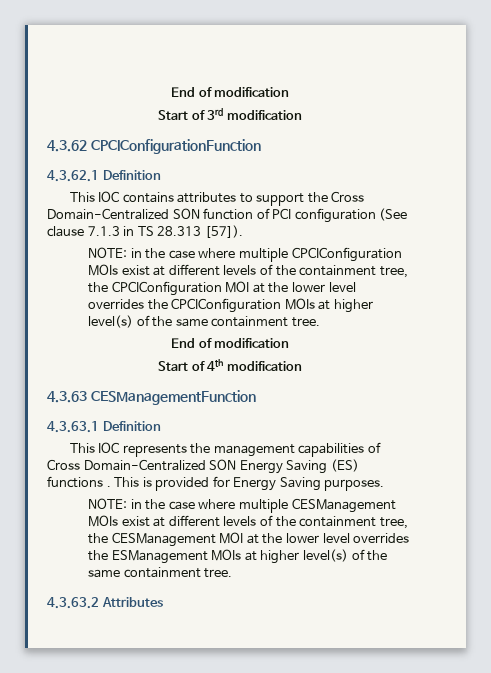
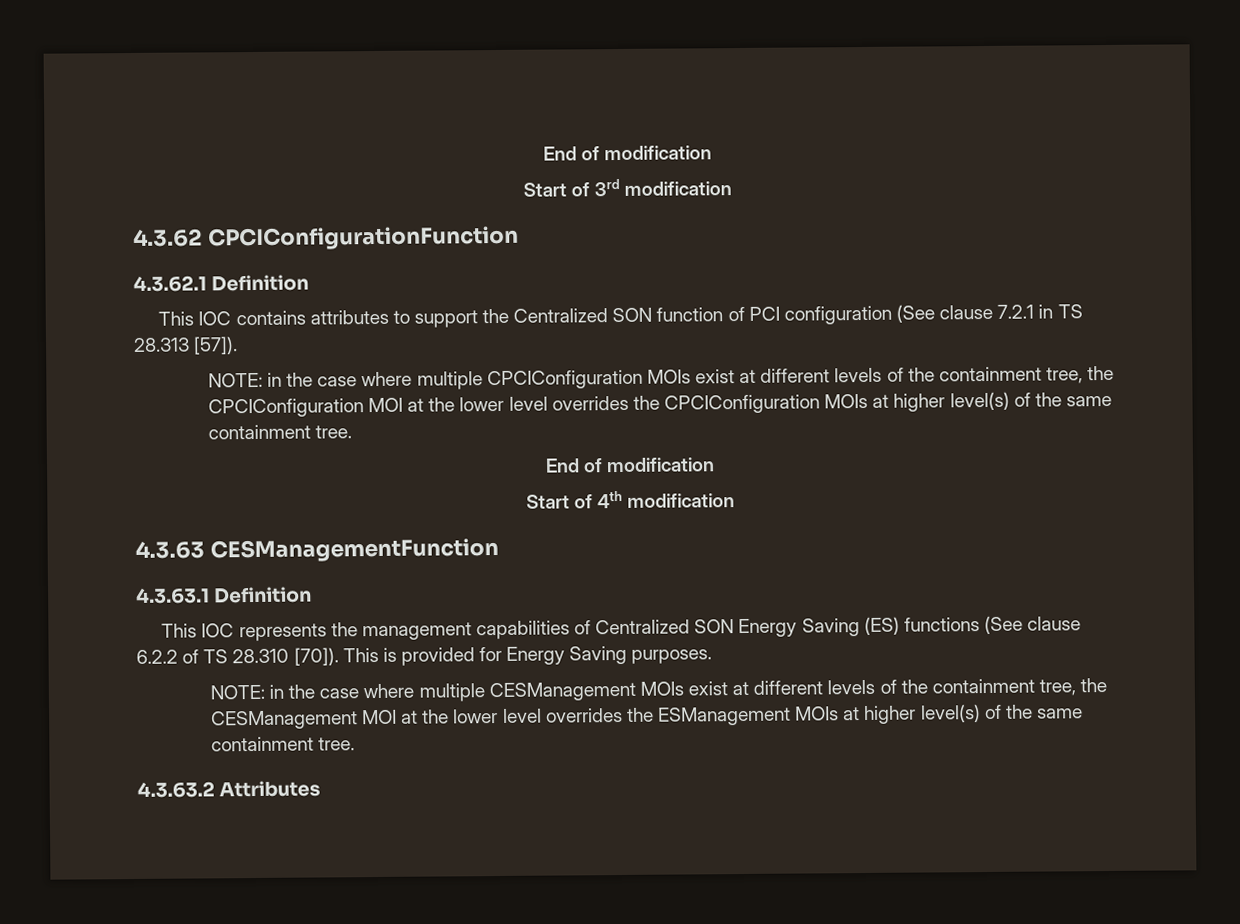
- This IOC contains attributes to support the Cross Domain-Centralized SON function of PCI configuration (See clause 7.1.3 in TS 28.313 [57]).
+ This IOC contains attributes to support the Centralized SON function of PCI configuration (See clause 7.2.1 in TS 28.313 [57]).
- This IOC represents the management capabilities of Cross Domain-Centralized SON Energy Saving (ES) functions .
+ This IOC represents the management capabilities of Centralized SON Energy Saving (ES) functions (See clause 6.2.2 of TS 28.310 [70]).

